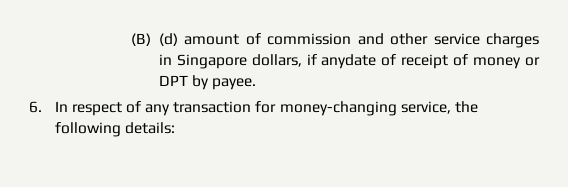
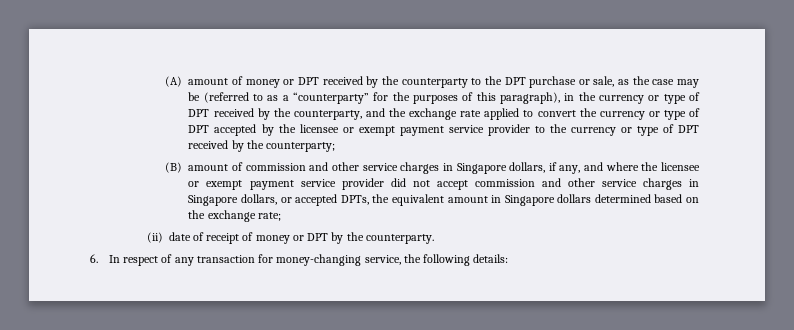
- (B) (d) amount of commission and other service charges in Singapore dollars, if anydate of receipt of money or DPT by payee.
+ (A) amount of money or DPT received by the counterparty to the DPT purchase or sale, as the case may be (referred to as a “counterparty” for the purposes of this paragraph), in the currency or type of DPT received by the counterparty, and the exchange rate applied to convert the currency or type of DPT accepted by the licensee or exempt payment service provider to the currency or type of DPT received by the counterparty;
+ (B) amount of commission and other service charges in Singapore dollars, if any, and where the licensee or exempt payment service provider did not accept commission and other service charges in Singapore dollars, or accepted DPTs, the equivalent amount in Singapore dollars determined based on the exchange rate;
+ (ii) date of receipt of money or DPT by the counterparty.

